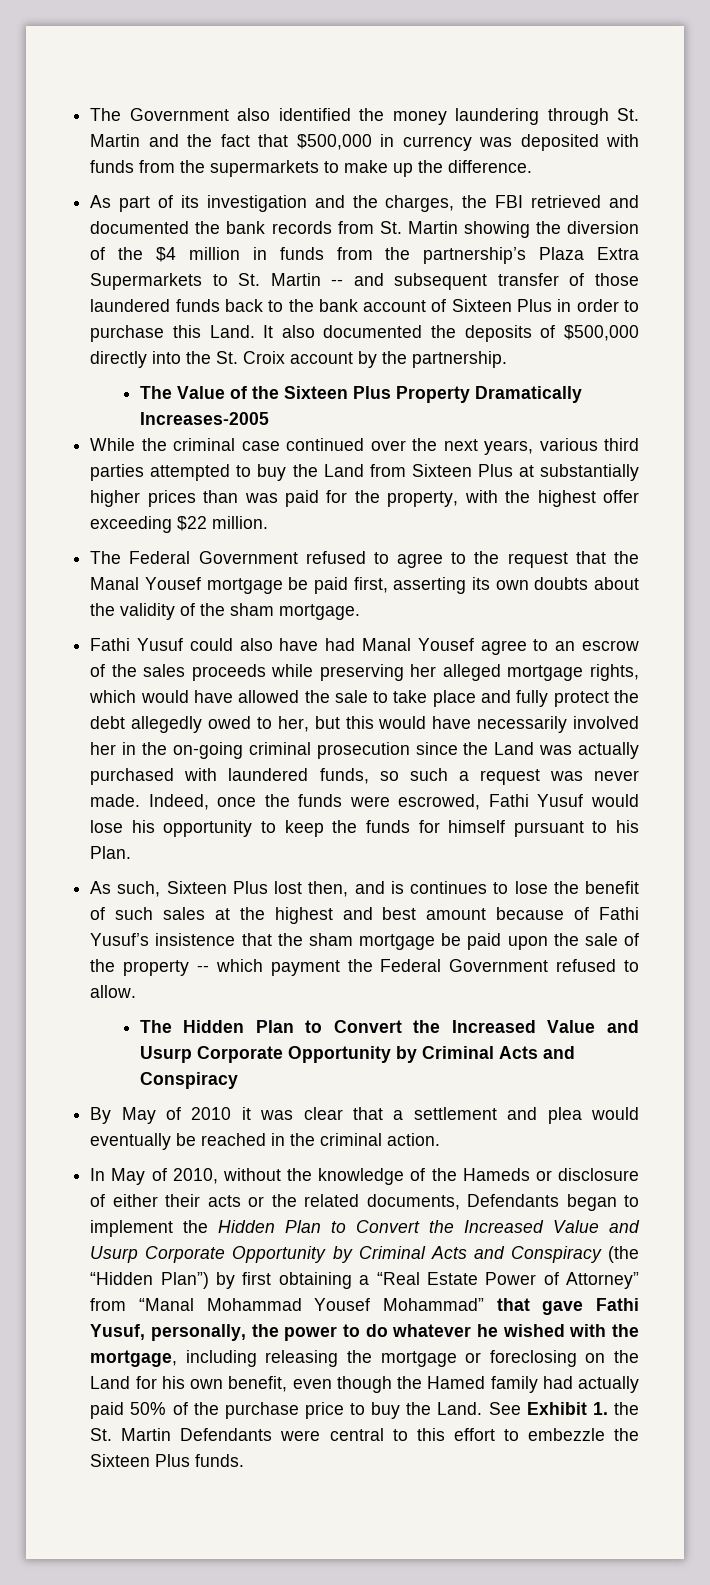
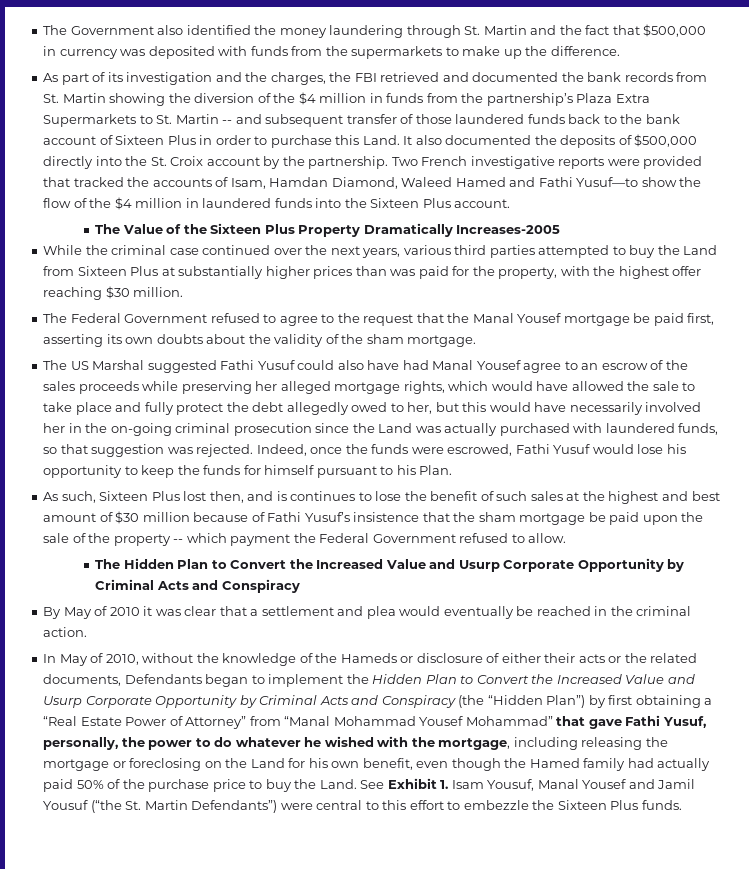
+ Two French investigative reports were provided that tracked the accounts of Isam, Hamdan Diamond, Waleed Hamed and Fathi Yusuf—to show the flow of the $4 million in laundered funds into the Sixteen Plus account.
- While the criminal case continued over the next years, various third parties attempted to buy the Land from Sixteen Plus at substantially higher prices than was paid for the property, with the highest offer exceeding $22 million.
+ While the criminal case continued over the next years, various third parties attempted to buy the Land from Sixteen Plus at substantially higher prices than was paid for the property, with the highest offer reaching $30 million.
- Fathi Yusuf could also have had Manal Yousef agree to an escrow of the sales proceeds while preserving her alleged mortgage rights, which would have allowed the sale to take place and fully protect the debt allegedly owed to her, but this would have necessarily involved her in the on-going criminal prosecution since the Land was actually purchased with laundered funds, so such a request was never made.
+ The US Marshal suggested Fathi Yusuf could also have had Manal Yousef agree to an escrow of the sales proceeds while preserving her alleged mortgage rights, which would have allowed the sale to take place and fully protect the debt allegedly owed to her, but this would have necessarily involved her in the on-going criminal prosecution since the Land was actually purchased with laundered funds, so that suggestion was rejected.
- As such, Sixteen Plus lost then, and is continues to lose the benefit of such sales at the highest and best amount because of Fathi Yusuf’s insistence that the sham mortgage be paid upon the sale of the property -- which payment the Federal Government refused to allow.
+ As such, Sixteen Plus lost then, and is continues to lose the benefit of such sales at the highest and best amount of $30 million because of Fathi Yusuf’s insistence that the sham mortgage be paid upon the sale of the property -- which payment the Federal Government refused to allow.
- See Exhibit 1. the St. Martin Defendants were central to this effort to embezzle the Sixteen Plus funds.
+ See Exhibit 1. Isam Yousuf, Manal Yousef and Jamil Yousuf (“the St. Martin Defendants”) were central to this effort to embezzle the Sixteen Plus funds.

